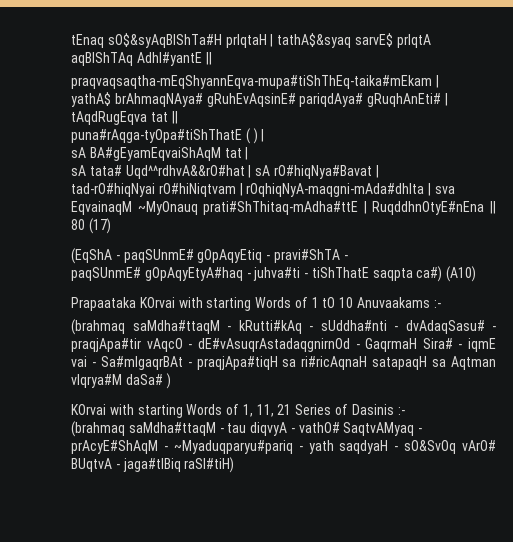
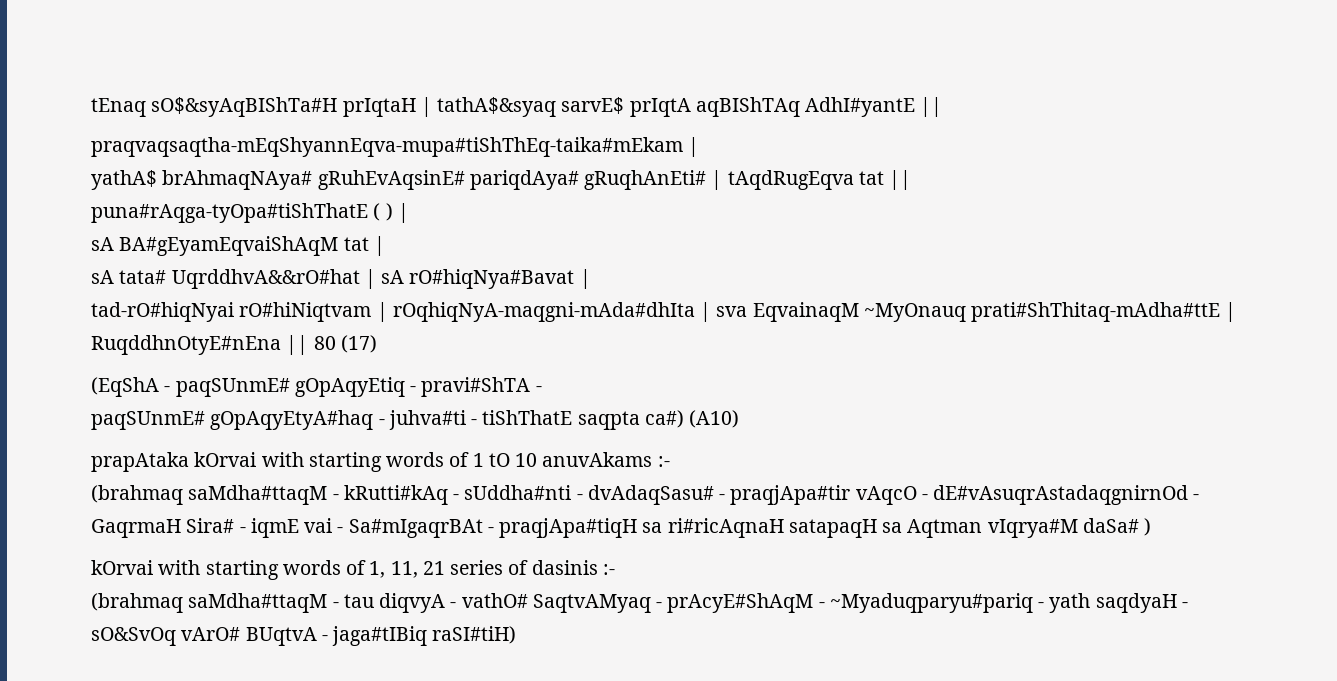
- sA tata# Uqd^^rdhvA&&rO#hat | sA rO#hiqNya#Bavat |
+ sA tata# UqrddhvA&&rO#hat | sA rO#hiqNya#Bavat |
- Prapaataka KOrvai with starting Words of 1 tO 10 Anuvaakams :-
+ prapAtaka kOrvai with starting words of 1 tO 10 anuvAkams :-
- KOrvai with starting Words of 1, 11, 21 Series of Dasinis :-
+ kOrvai with starting words of 1, 11, 21 series of dasinis :-

